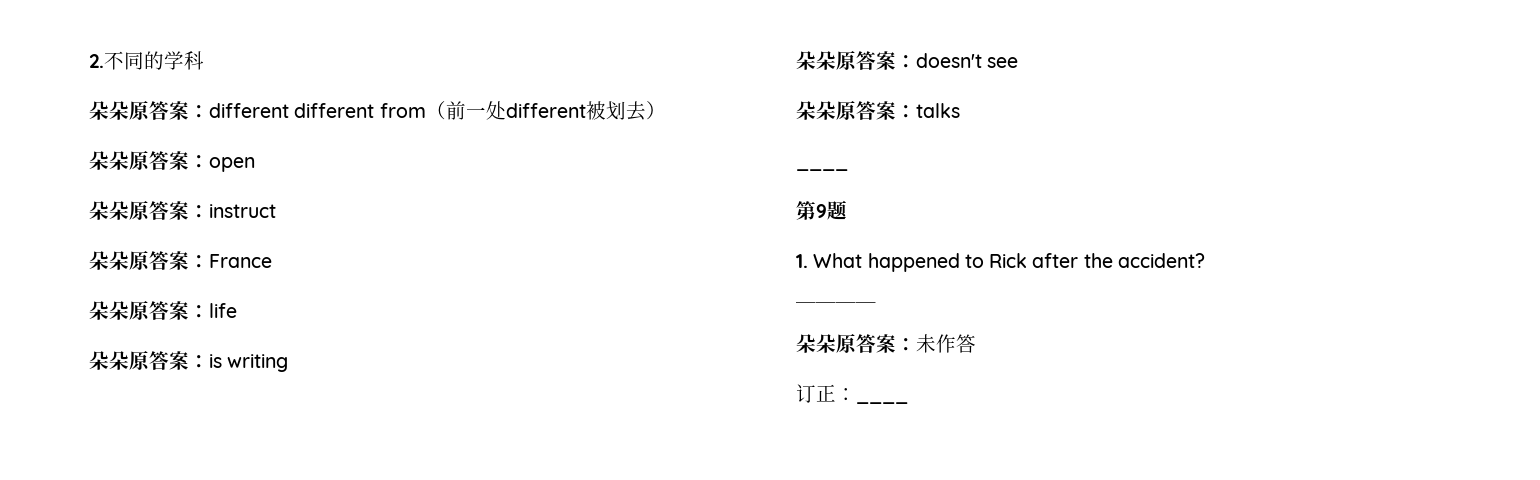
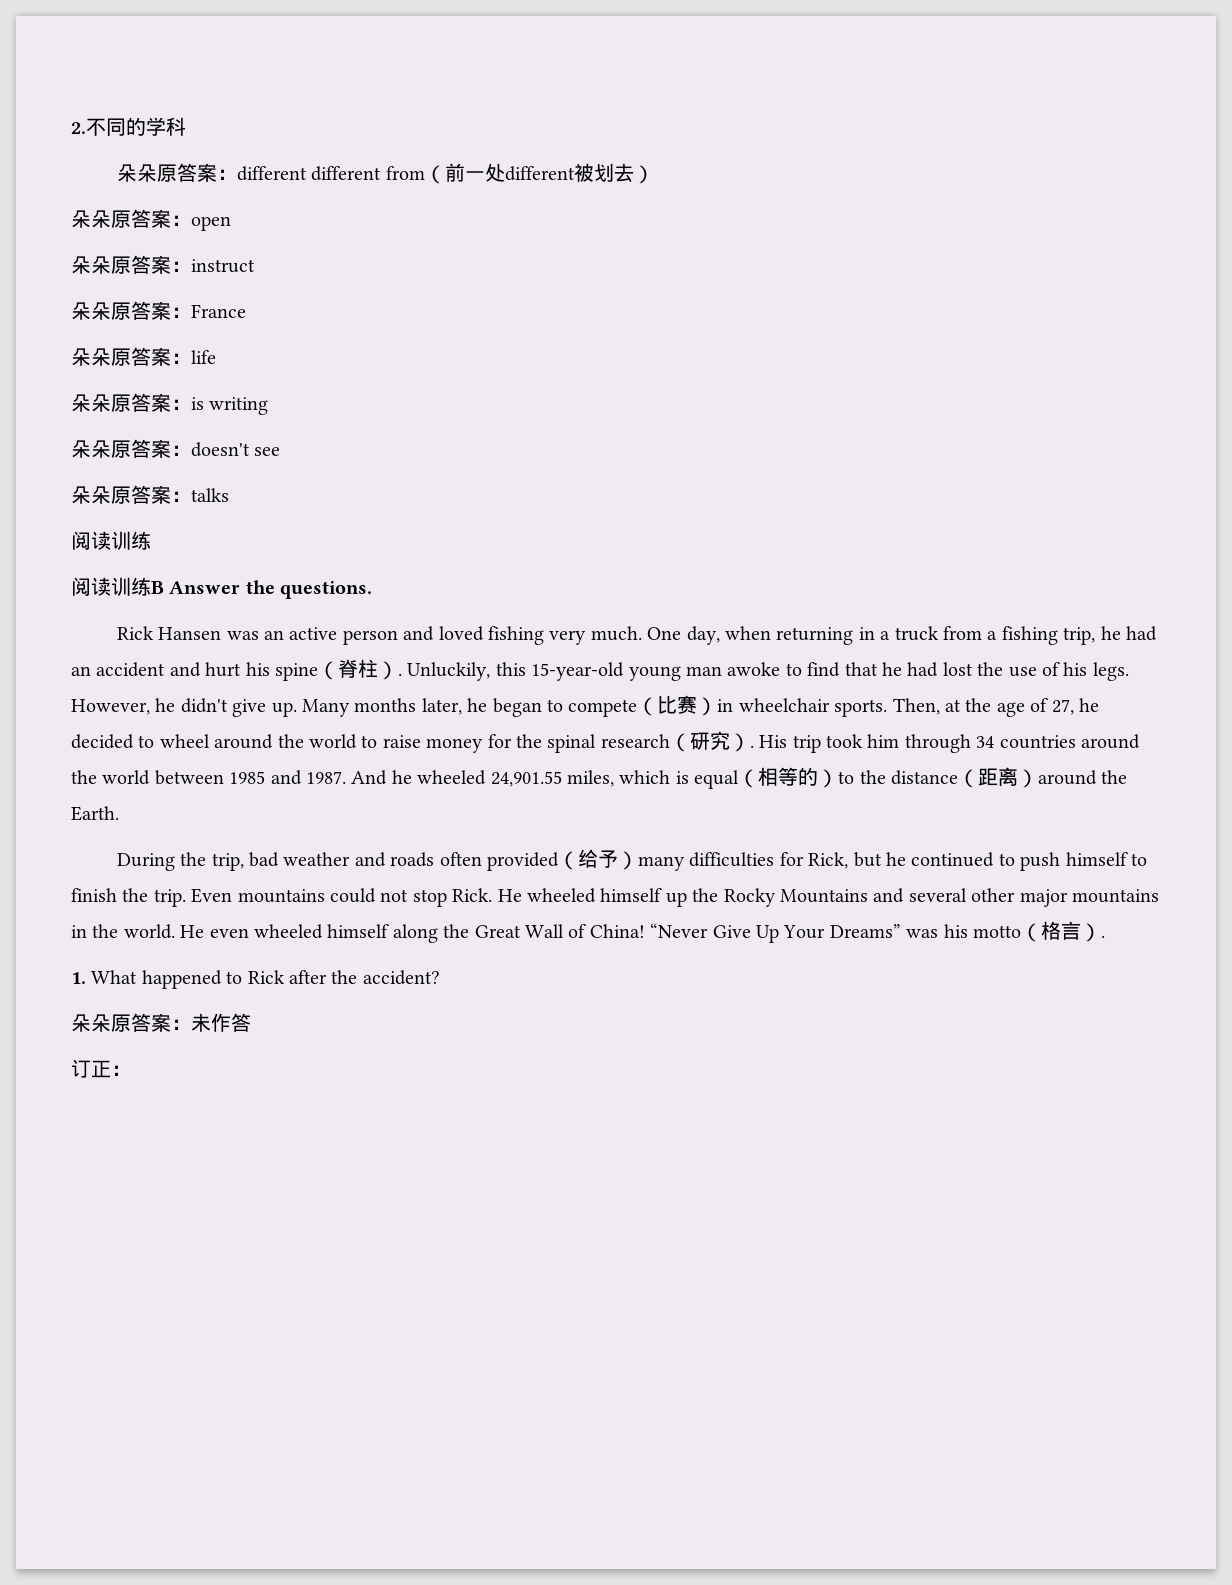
  朵朵原答案：talks
- ____
- 第9题
+ 阅读训练
+ 阅读训练B Answer the questions.
+ Rick Hansen was an active person and loved fishing very much. One day, when returning in a truck from a fishing trip, he had an accident and hurt his spine（脊柱）. Unluckily, this 15-year-old young man awoke to find that he had lost the use of his legs. However, he didn't give up. Many months later, he began to compete（比赛）in wheelchair sports. Then, at the age of 27, he decided to wheel around the world to raise money for the spinal research（研究）. His trip took him through 34 countries around the world between 1985 and 1987. And he wheeled 24,901.55 miles, which is equal（相等的）to the distance（距离）around the Earth.
+ During the trip, bad weather and roads often provided（给予）many difficulties for Rick, but he continued to push himself to finish the trip. Even mountains could not stop Rick. He wheeled himself up the Rocky Mountains and several other major mountains in the world. He even wheeled himself along the Great Wall of China! “Never Give Up Your Dreams” was his motto（格言）.
- ＿＿＿＿
- 订正：____
+ 订正：

